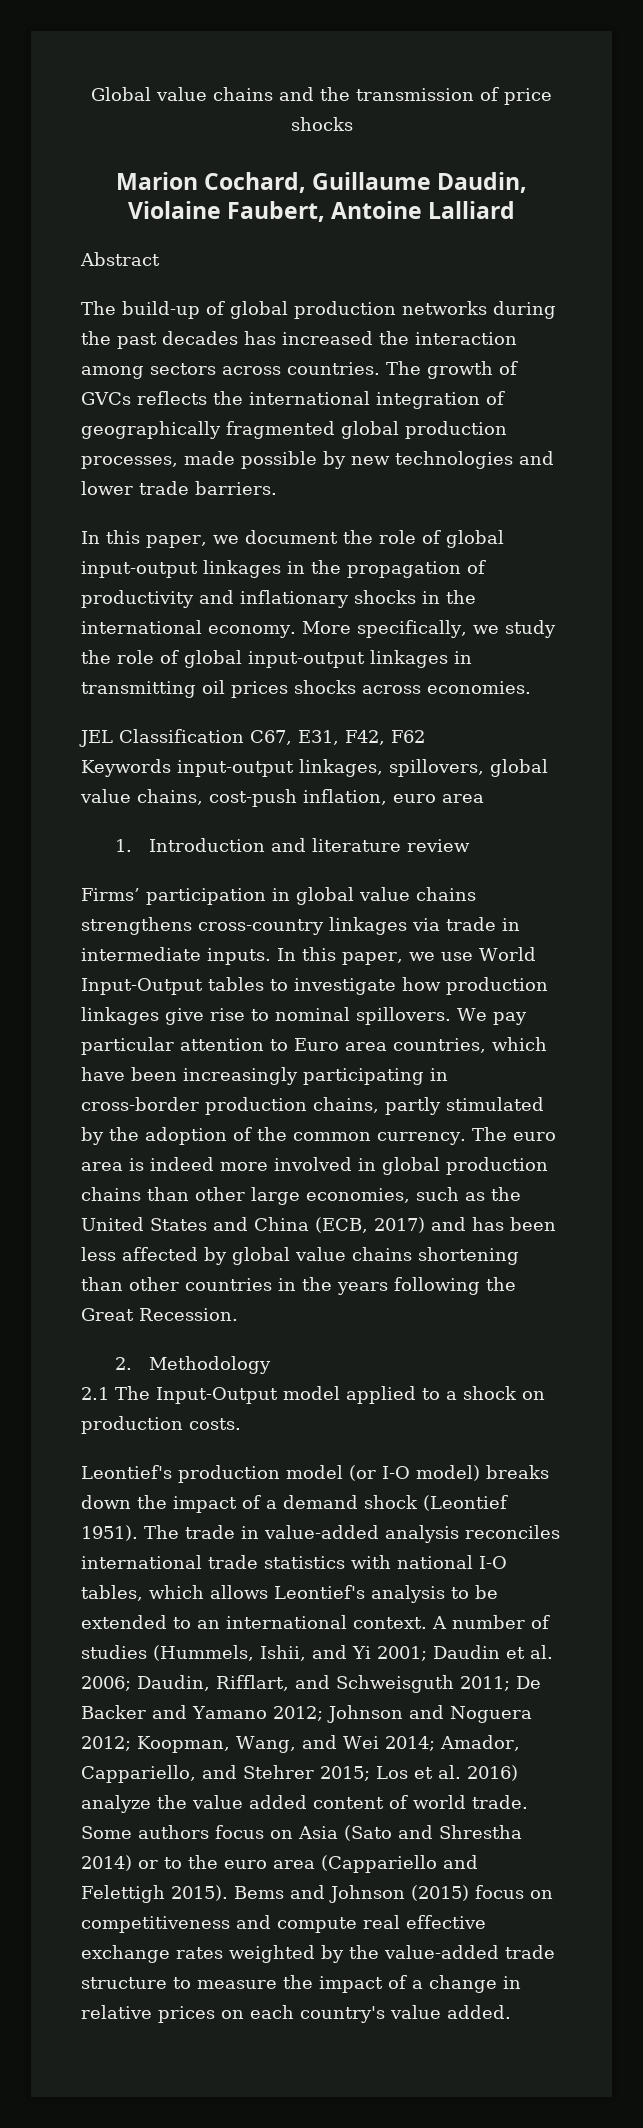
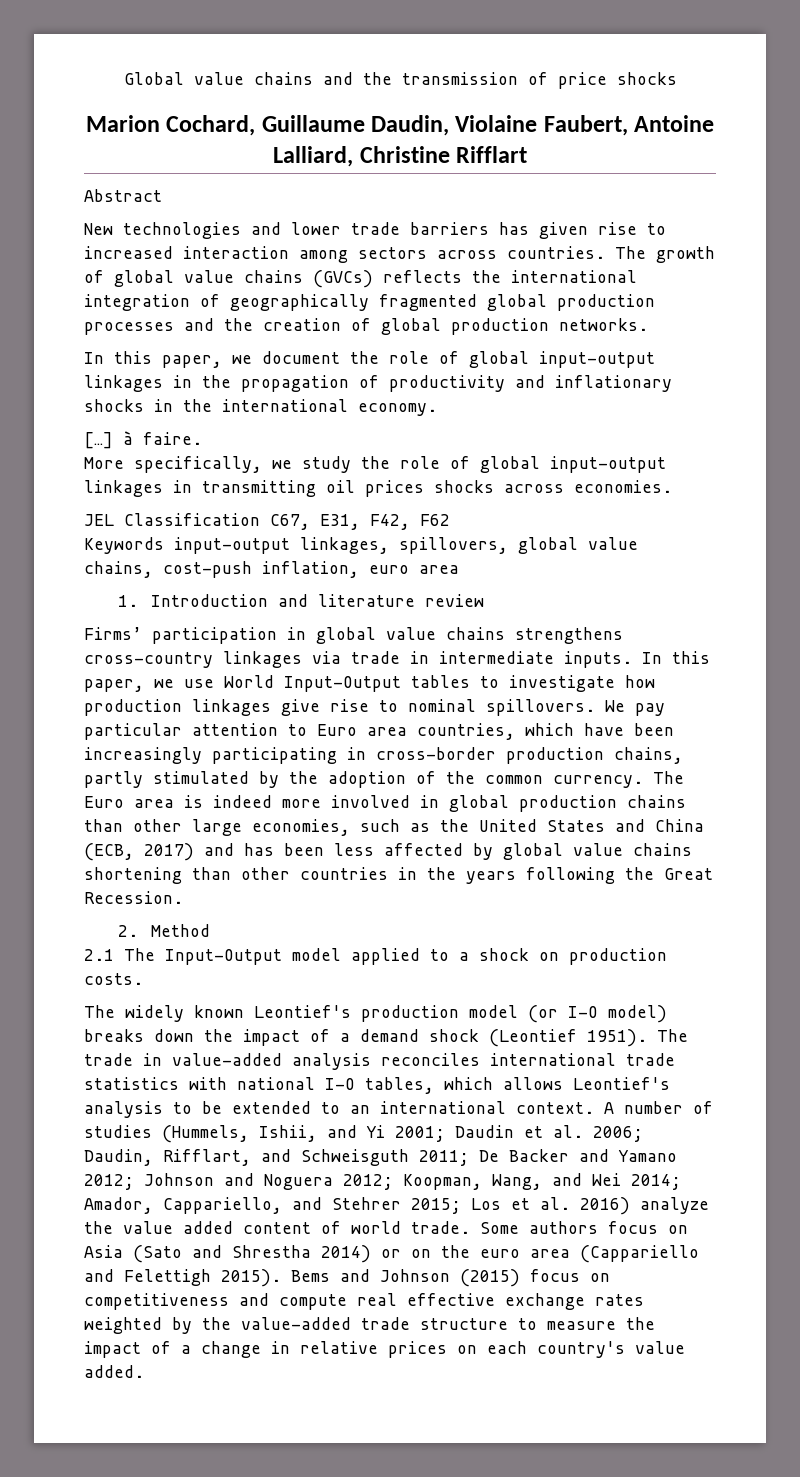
- Marion Cochard, Guillaume Daudin, Violaine Faubert, Antoine Lalliard
+ Marion Cochard, Guillaume Daudin, Violaine Faubert, Antoine Lalliard, Christine Rifflart
  Abstract
- The build-up of global production networks during the past decades has increased the interaction among sectors across countries.
+ New technologies and lower trade barriers has given rise to increased interaction among sectors across countries.
- The growth of GVCs reflects the international integration of geographically fragmented global production processes, made possible by new technologies and lower trade barriers.
+ The growth of global value chains (GVCs) reflects the international integration of geographically fragmented global production processes and the creation of global production networks.
- In this paper, we document the role of global input-output linkages in the propagation of productivity and inflationary shocks in the international economy. More specifically, we study the role of global input-output linkages in transmitting oil prices shocks across economies.
+ In this paper, we document the role of global input-output linkages in the propagation of productivity and inflationary shocks in the international economy.
+ […] à faire.
+ More specifically, we study the role of global input-output linkages in transmitting oil prices shocks across economies.
- The euro area is indeed more involved in global production chains than other large economies, such as the United States and China (ECB, 2017) and has been less affected by global value chains shortening than other countries in the years following the Great Recession.
+ The Euro area is indeed more involved in global production chains than other large economies, such as the United States and China (ECB, 2017) and has been less affected by global value chains shortening than other countries in the years following the Great Recession.
- 2. Methodology
+ 2. Method
- Leontief's production model (or I-O model) breaks down the impact of a demand shock (Leontief 1951).
+ The widely known Leontief's production model (or I-O model) breaks down the impact of a demand shock (Leontief 1951).
- Some authors focus on Asia (Sato and Shrestha 2014) or to the euro area (Cappariello and Felettigh 2015).
+ Some authors focus on Asia (Sato and Shrestha 2014) or on the euro area (Cappariello and Felettigh 2015).

